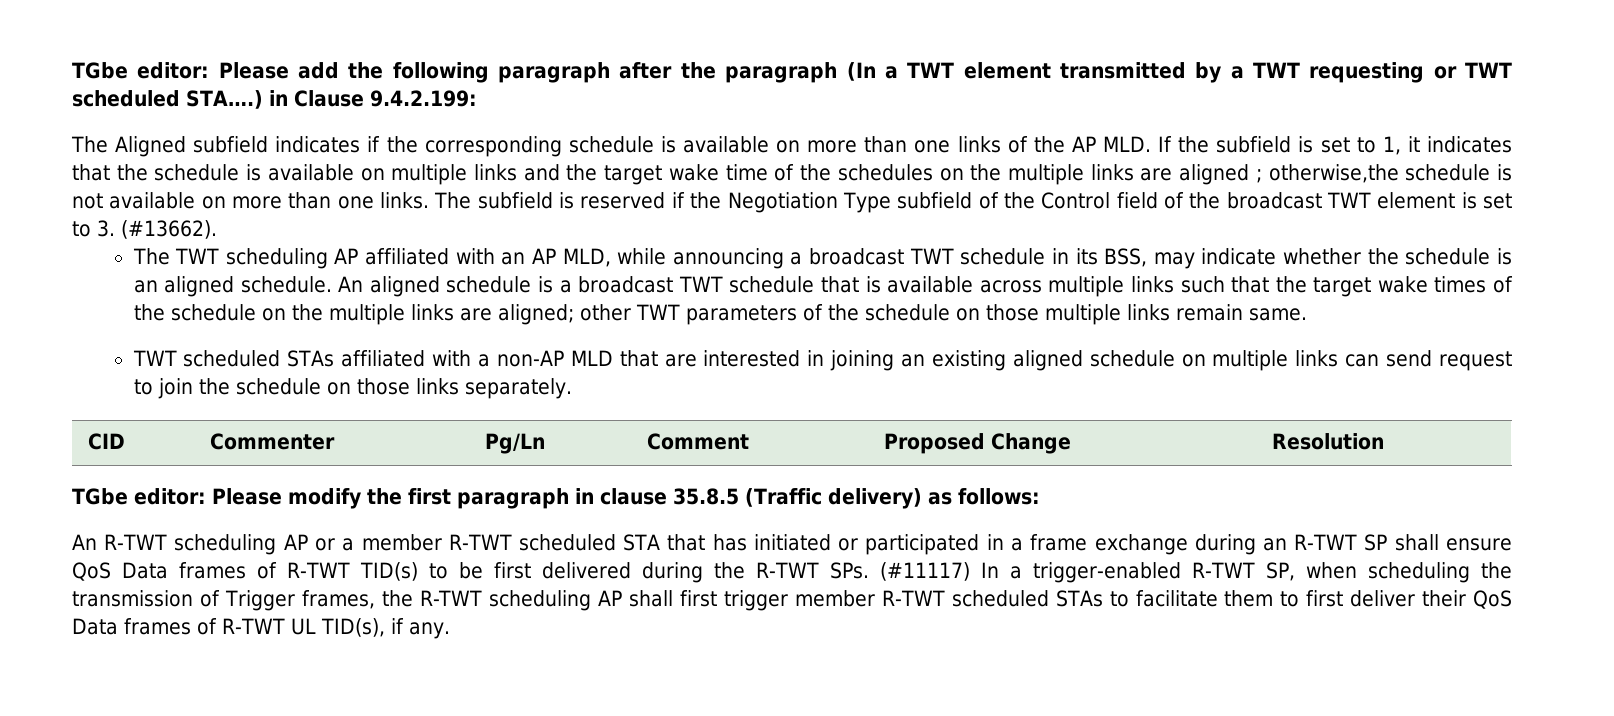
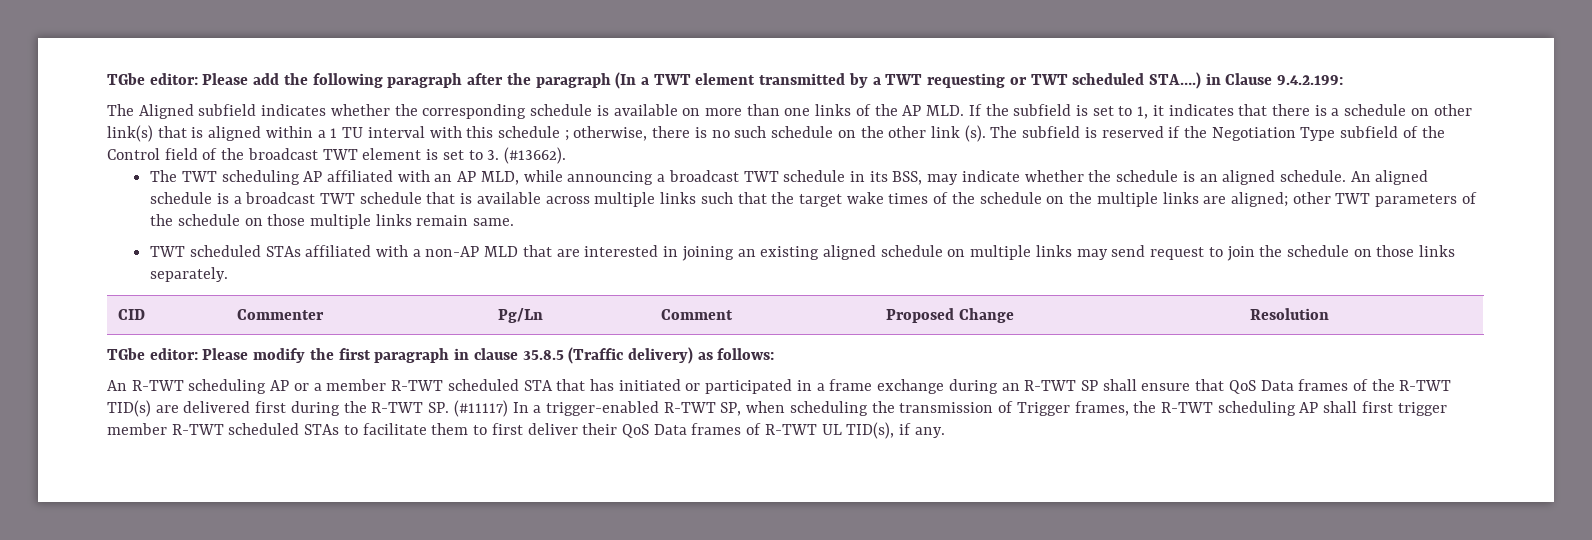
- The Aligned subfield indicates if the corresponding schedule is available on more than one links of the AP MLD. If the subfield is set to 1, it indicates that the schedule is available on multiple links and the target wake time of the schedules on the multiple links are aligned ; otherwise,the schedule is not available on more than one links.
+ The Aligned subfield indicates whether the corresponding schedule is available on more than one links of the AP MLD. If the subfield is set to 1, it indicates that there is a schedule on other link(s) that is aligned within a 1 TU interval with this schedule ; otherwise, there is no such schedule on the other link (s).
- TWT scheduled STAs affiliated with a non-AP MLD that are interested in joining an existing aligned schedule on multiple links can send request to join the schedule on those links separately.
+ TWT scheduled STAs affiliated with a non-AP MLD that are interested in joining an existing aligned schedule on multiple links may send request to join the schedule on those links separately.
- An R-TWT scheduling AP or a member R-TWT scheduled STA that has initiated or participated in a frame exchange during an R-TWT SP shall ensure QoS Data frames of R-TWT TID(s) to be first delivered during the R-TWT SPs. (#11117) In a trigger-enabled R-TWT SP, when scheduling the transmission of Trigger frames, the R-TWT scheduling AP shall first trigger member R-TWT scheduled STAs to facilitate them to first deliver their QoS Data frames of R-TWT UL TID(s), if any.
+ An R-TWT scheduling AP or a member R-TWT scheduled STA that has initiated or participated in a frame exchange during an R-TWT SP shall ensure that QoS Data frames of the R-TWT TID(s) are delivered first during the R-TWT SP. (#11117) In a trigger-enabled R-TWT SP, when scheduling the transmission of Trigger frames, the R-TWT scheduling AP shall first trigger member R-TWT scheduled STAs to facilitate them to first deliver their QoS Data frames of R-TWT UL TID(s), if any.

